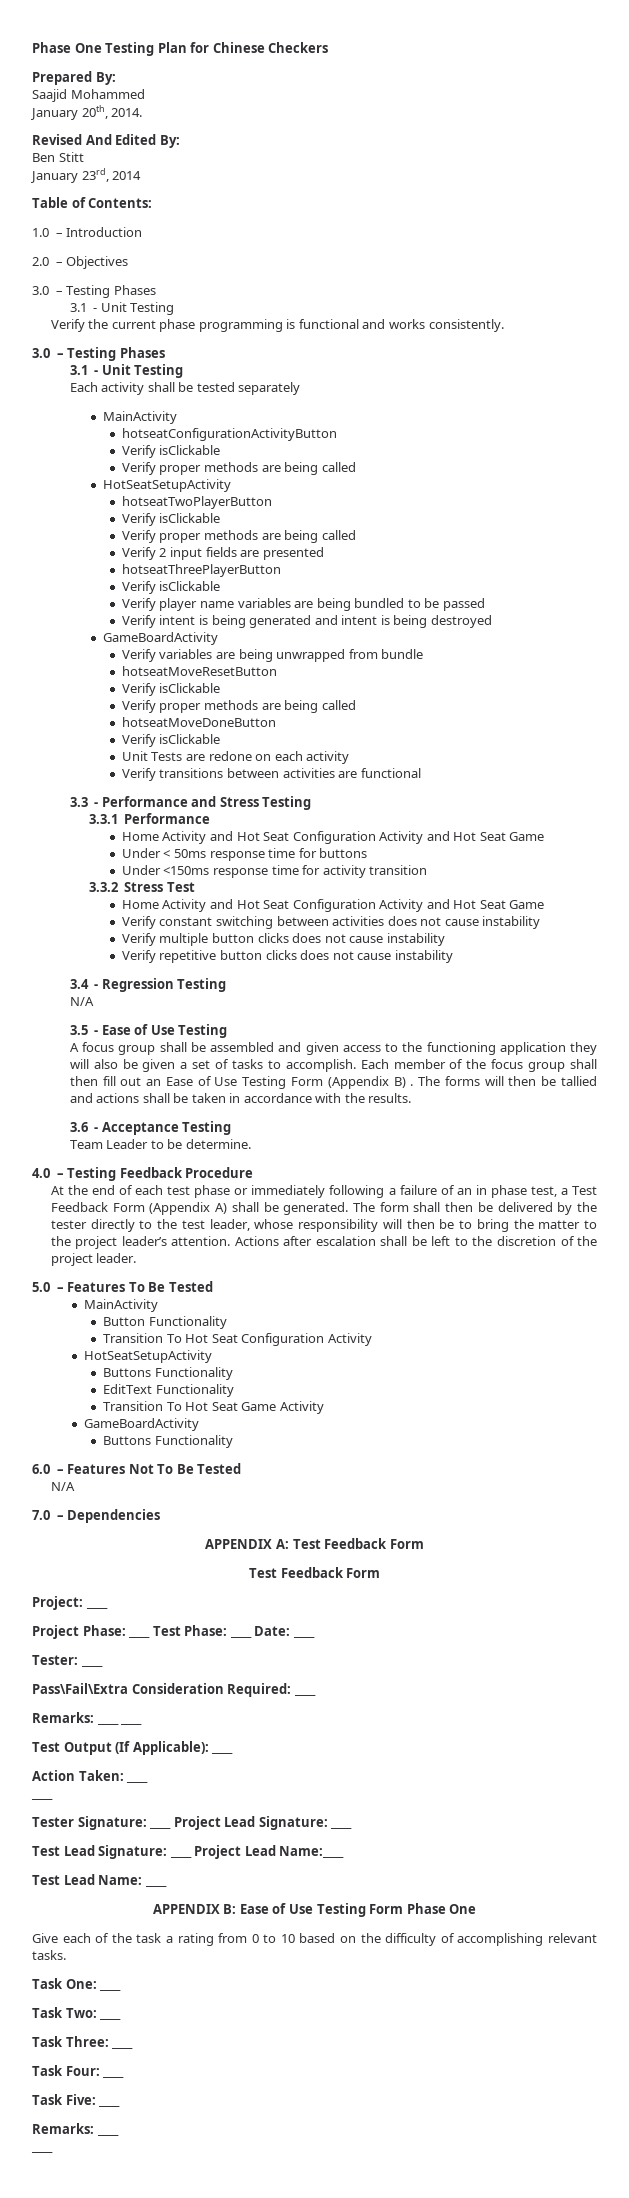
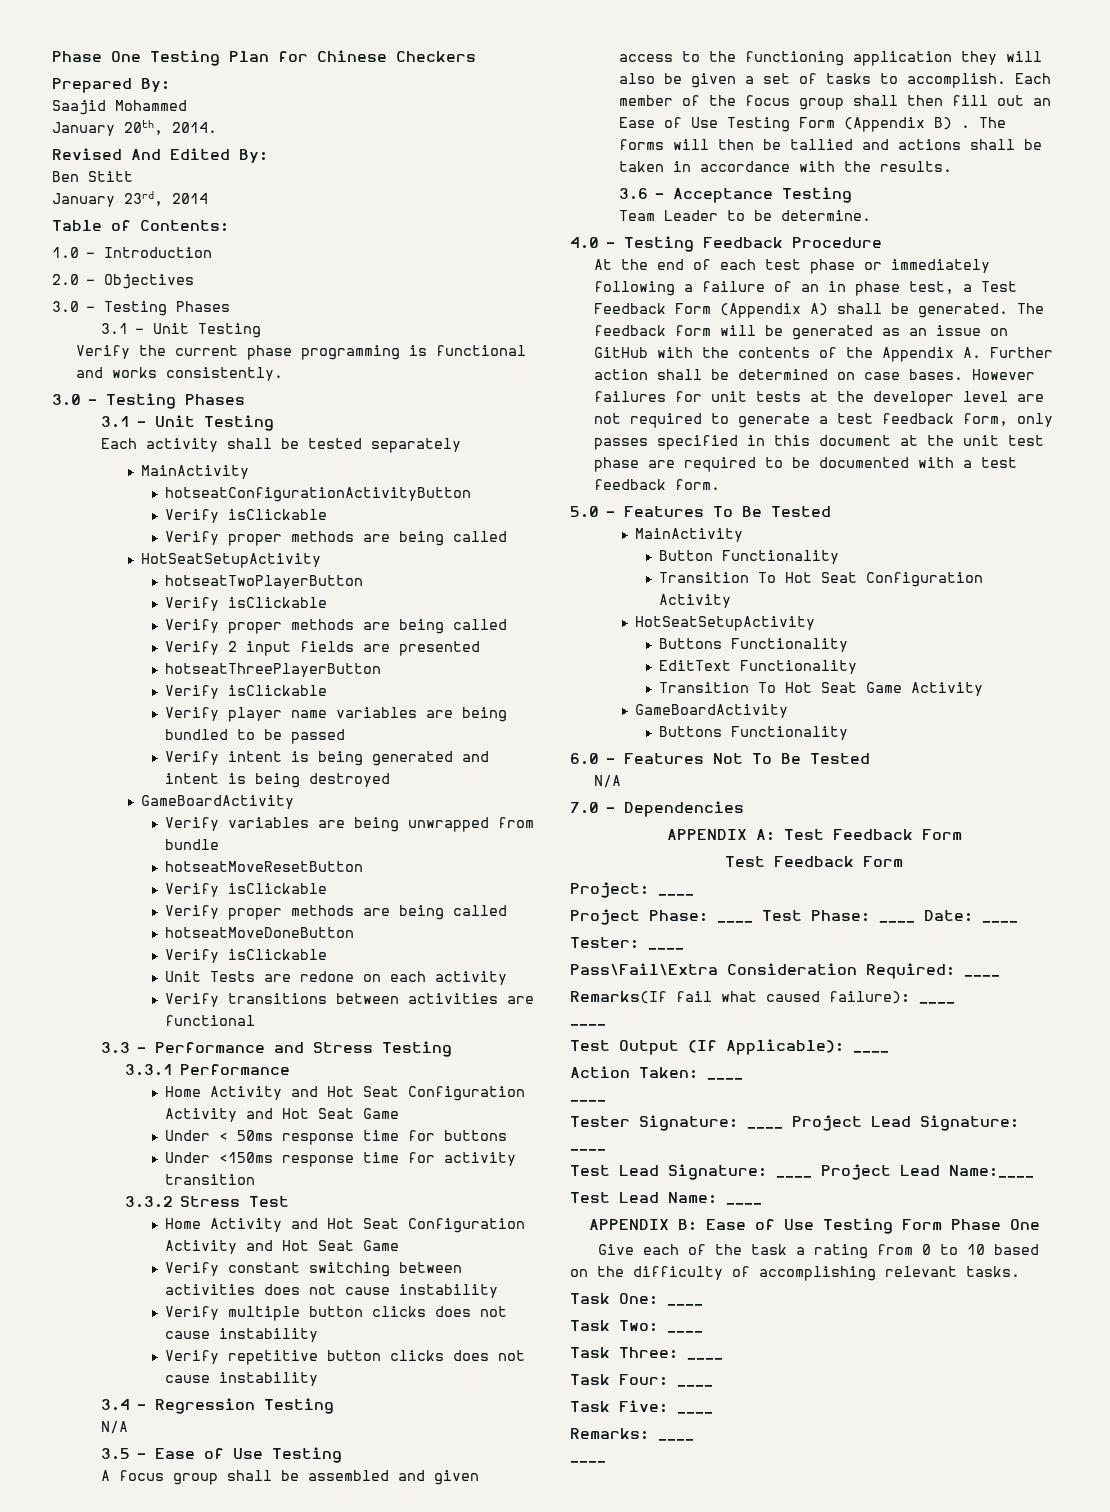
- The form shall then be delivered by the tester directly to the test leader, whose responsibility will then be to bring the matter to the project leader’s attention. Actions after escalation shall be left to the discretion of the project leader.
+ The feedback form will be generated as an issue on GitHub with the contents of the Appendix A. Further action shall be determined on case bases. However failures for unit tests at the developer level are not required to generate a test feedback form, only passes specified in this document at the unit test phase are required to be documented with a test feedback form.
- Remarks: ____ ____
+ Remarks(If fail what caused failure): ____
+ ____

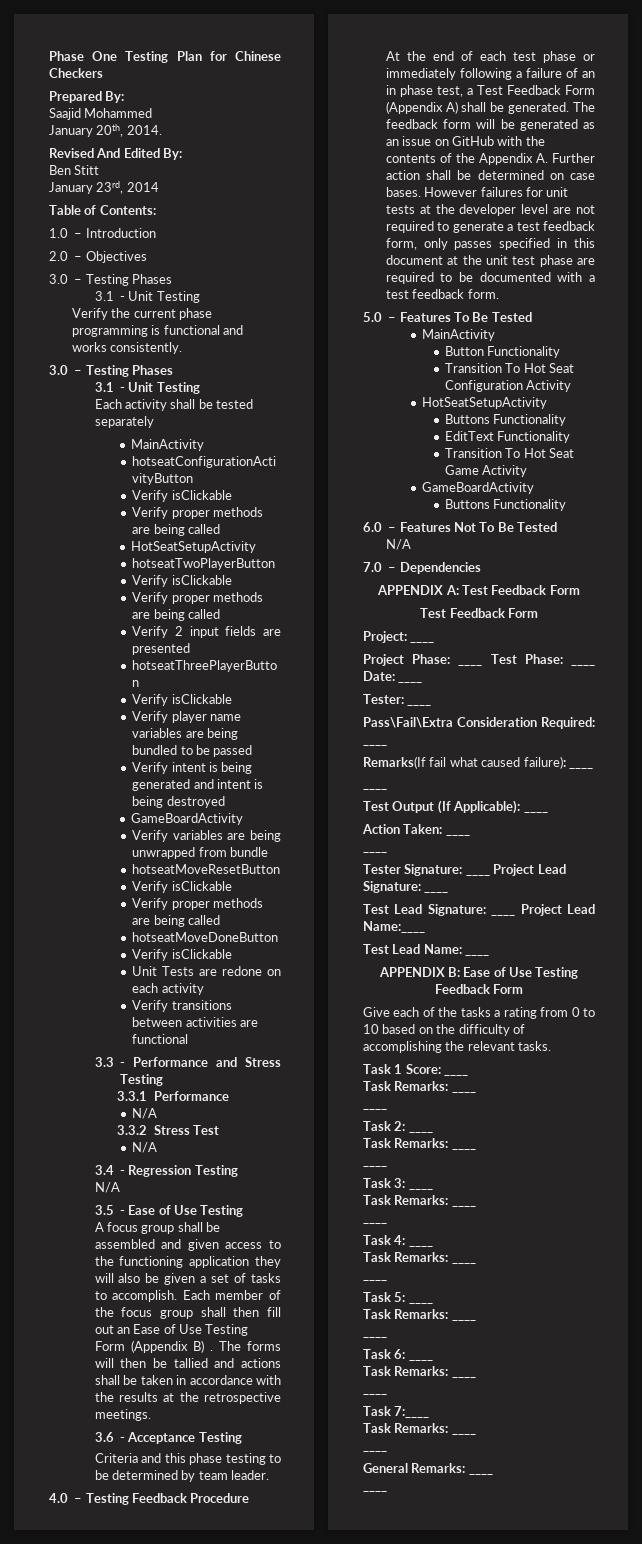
  3.3.1 Performance
- Home Activity and Hot Seat Configuration Activity and Hot Seat Game
- Under < 50ms response time for buttons
- Under <150ms response time for activity transition
+ N/A
  3.3.2 Stress Test
- Home Activity and Hot Seat Configuration Activity and Hot Seat Game
- Verify constant switching between activities does not cause instability
- Verify multiple button clicks does not cause instability
- Verify repetitive button clicks does not cause instability
+ N/A
- The forms will then be tallied and actions shall be taken in accordance with the results.
+ The forms will then be tallied and actions shall be taken in accordance with the results at the retrospective meetings.
- Team Leader to be determine.
+ Criteria and this phase testing to be determined by team leader.
- APPENDIX B: Ease of Use Testing Form Phase One
+ APPENDIX B: Ease of Use Testing Feedback Form
- Give each of the task a rating from 0 to 10 based on the difficulty of accomplishing relevant tasks.
+ Give each of the tasks a rating from 0 to 10 based on the difficulty of accomplishing the relevant tasks.
- Task One: ____
- Task Two: ____
- Task Three: ____
- Task Four: ____
- Task Five: ____
- Remarks: ____
+ Task 1 Score: ____
+ Task Remarks: ____
+ ____
+ Task 2: ____
+ Task Remarks: ____
+ ____
+ Task 3: ____
+ Task Remarks: ____
+ ____
+ Task 4: ____
+ Task Remarks: ____
+ ____
+ Task 5: ____
+ Task Remarks: ____
+ ____
+ Task 6: ____
+ Task Remarks: ____
+ ____
+ Task 7:____
+ Task Remarks: ____
+ ____
+ General Remarks: ____

